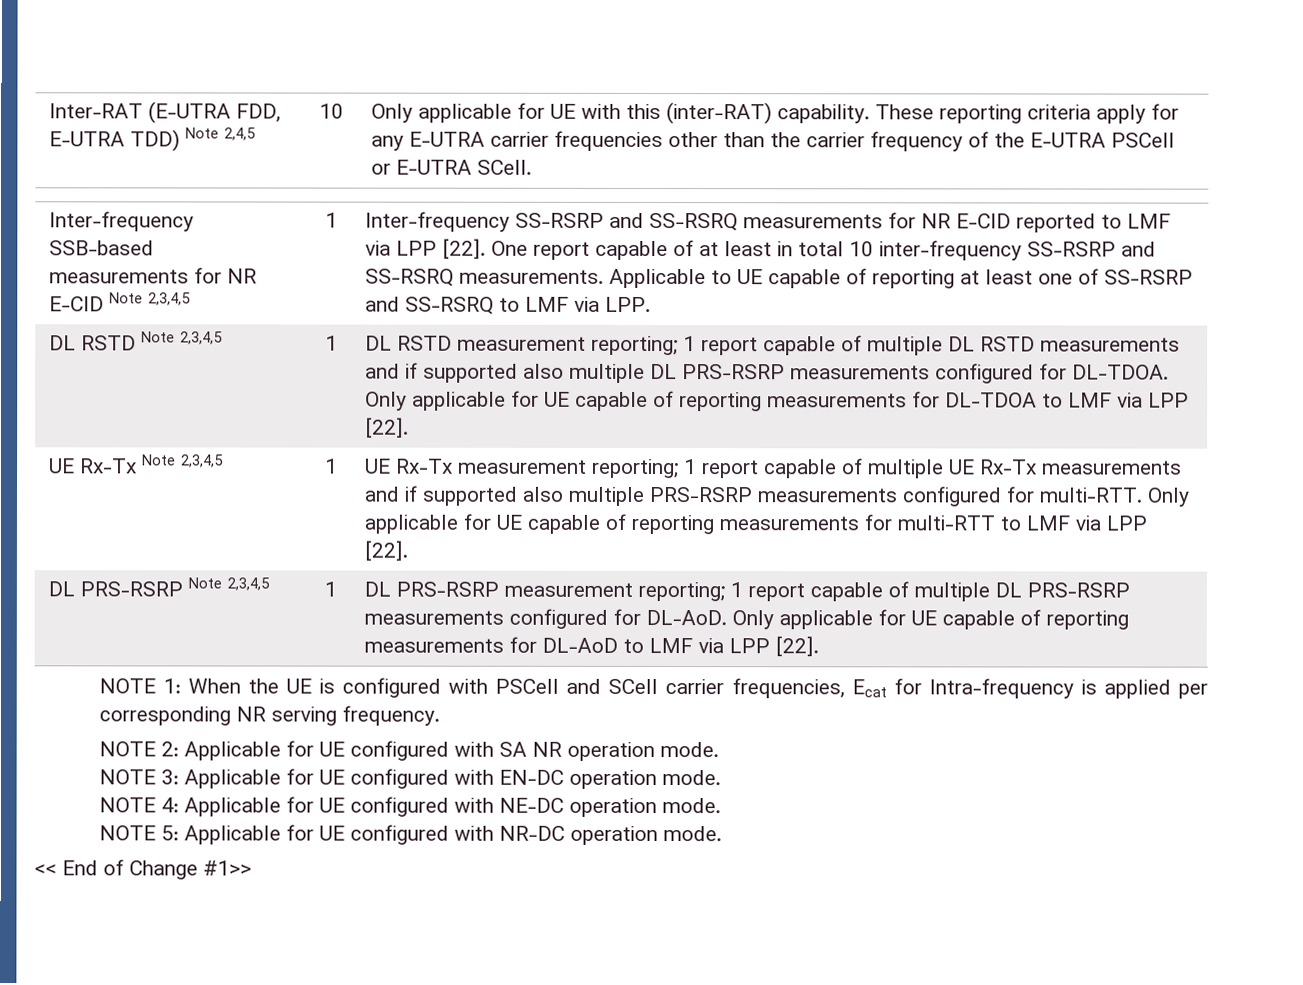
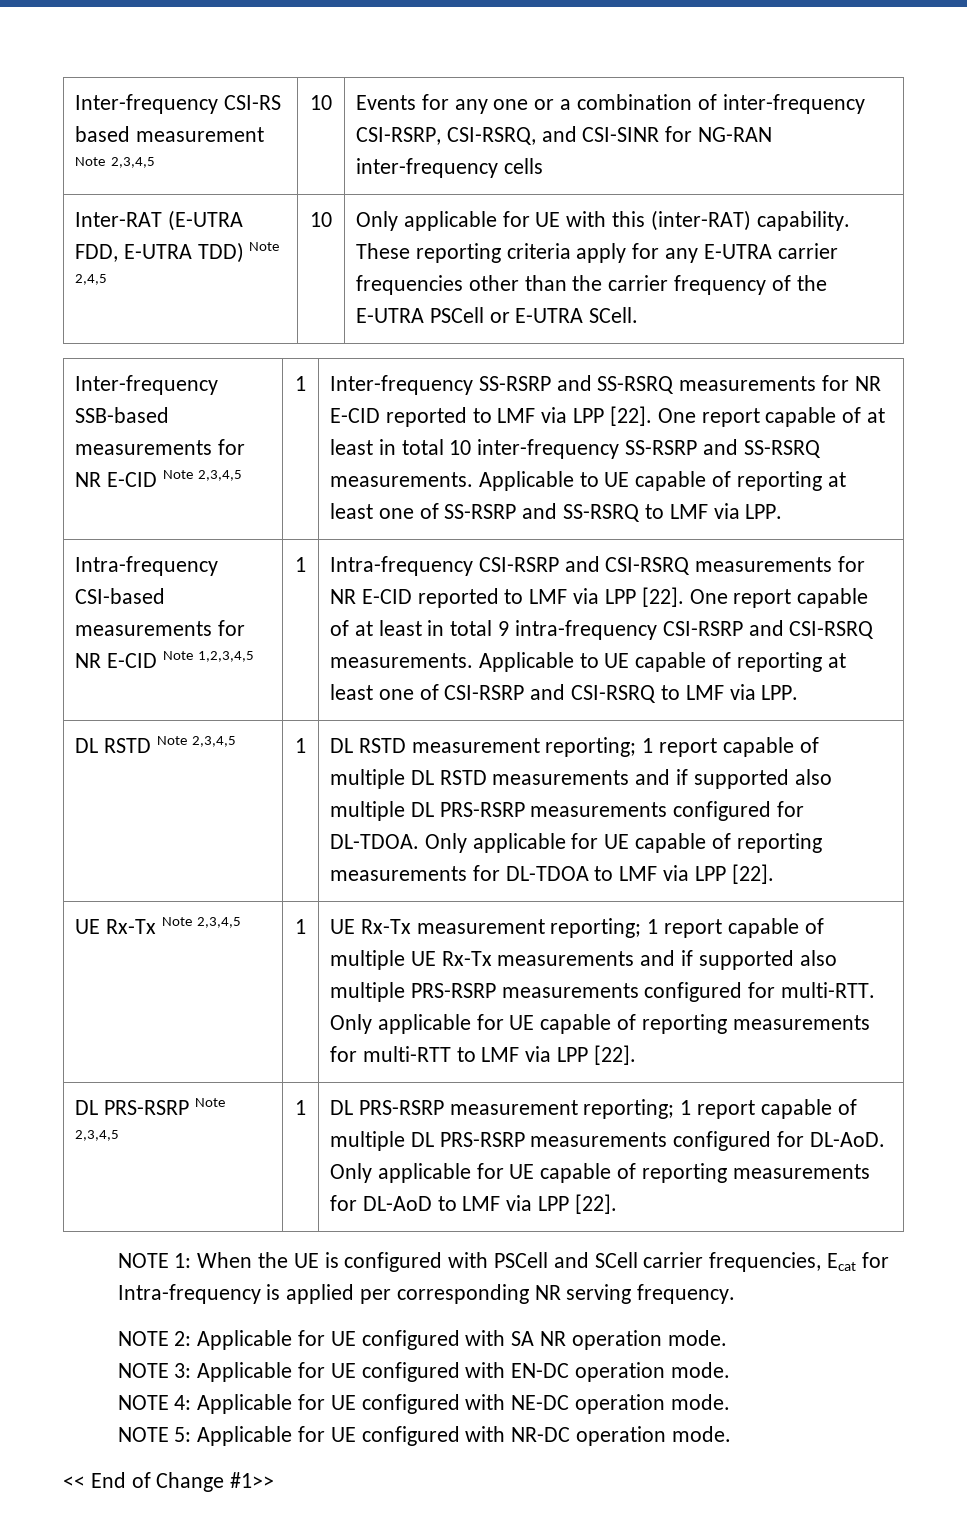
+ Inter-frequency CSI-RS based measurement Note 2,3,4,5 | 10 | Events for any one or a combination of inter-frequency CSI-RSRP, CSI-RSRQ, and CSI-SINR for NG-RAN inter-frequency cells
+ Intra-frequency CSI-based measurements for NR E-CID Note 1,2,3,4,5 | 1 | Intra-frequency CSI-RSRP and CSI-RSRQ measurements for NR E-CID reported to LMF via LPP [22]. One report capable of at least in total 9 intra-frequency CSI-RSRP and CSI-RSRQ measurements. Applicable to UE capable of reporting at least one of CSI-RSRP and CSI-RSRQ to LMF via LPP.

